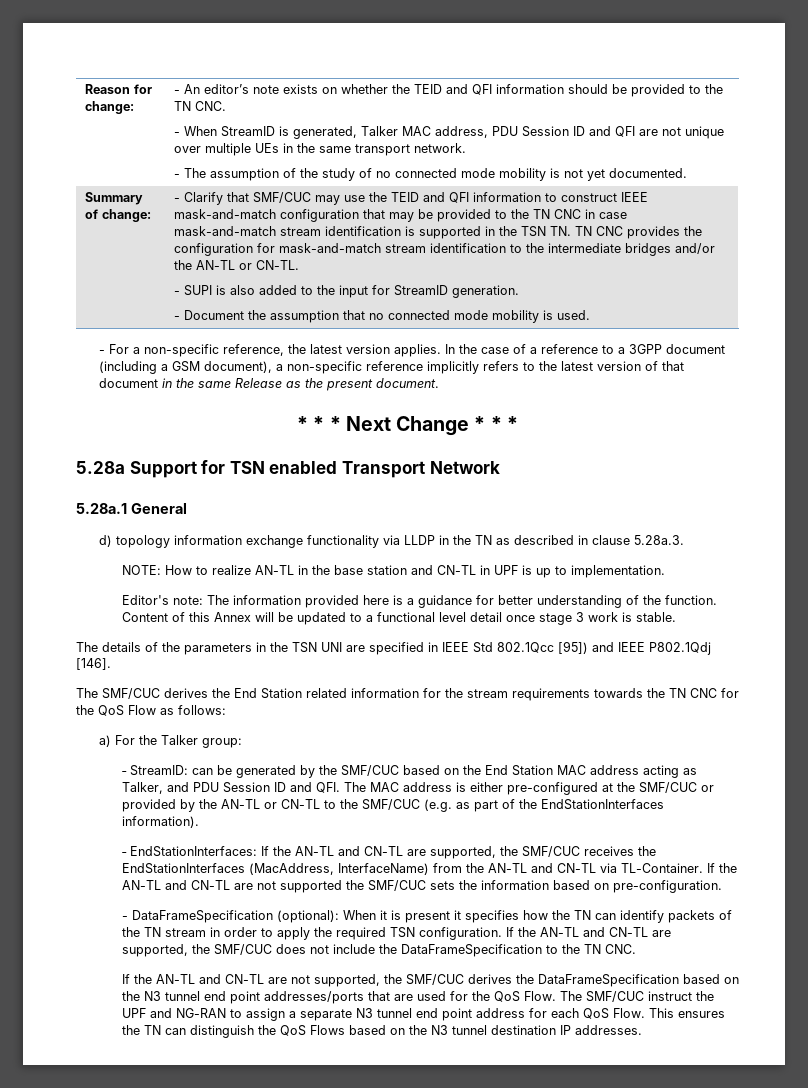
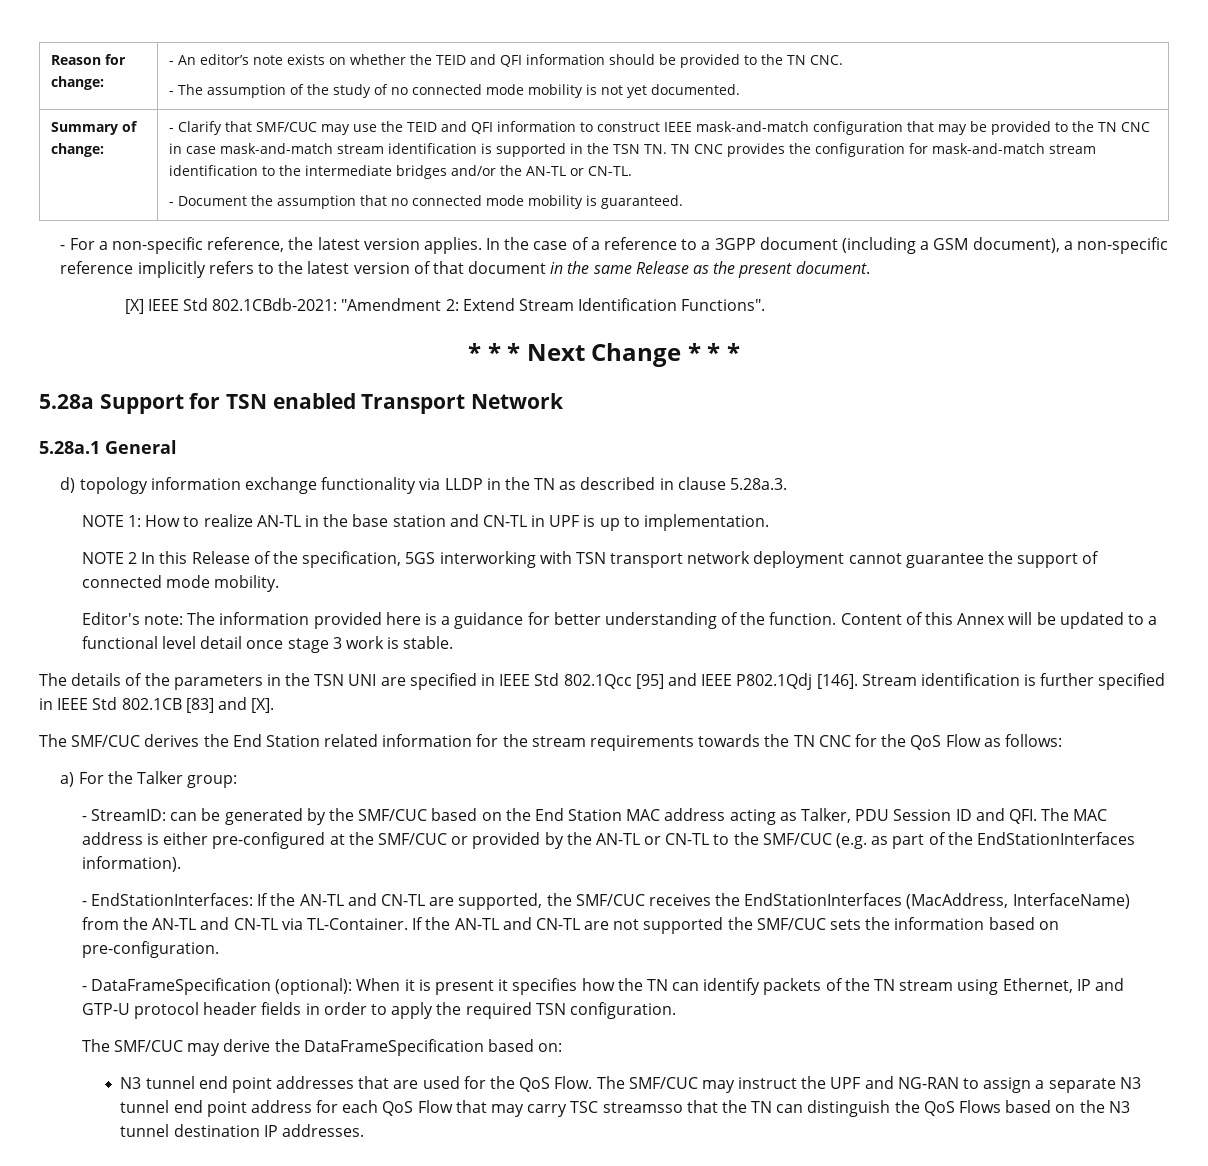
- - When StreamID is generated, Talker MAC address, PDU Session ID and QFI are not unique over multiple UEs in the same transport network.
- - SUPI is also added to the input for StreamID generation.
- - Document the assumption that no connected mode mobility is used.
+ - Document the assumption that no connected mode mobility is guaranteed.
+ [X] IEEE Std 802.1CBdb-2021: "Amendment 2: Extend Stream Identification Functions".
- NOTE: How to realize AN-TL in the base station and CN-TL in UPF is up to implementation.
+ NOTE 1: How to realize AN-TL in the base station and CN-TL in UPF is up to implementation.
+ NOTE 2 In this Release of the specification, 5GS interworking with TSN transport network deployment cannot guarantee the support of connected mode mobility.
- The details of the parameters in the TSN UNI are specified in IEEE Std 802.1Qcc [95]) and IEEE P802.1Qdj [146].
+ The details of the parameters in the TSN UNI are specified in IEEE Std 802.1Qcc [95] and IEEE P802.1Qdj [146]. Stream identification is further specified in IEEE Std 802.1CB [83] and [X].
- ‐ StreamID: can be generated by the SMF/CUC based on the End Station MAC address acting as Talker, and PDU Session ID and QFI. The MAC address is either pre-configured at the SMF/CUC or provided by the AN-TL or CN-TL to the SMF/CUC (e.g. as part of the EndStationInterfaces information).
+ ‐ StreamID: can be generated by the SMF/CUC based on the End Station MAC address acting as Talker, PDU Session ID and QFI. The MAC address is either pre-configured at the SMF/CUC or provided by the AN-TL or CN-TL to the SMF/CUC (e.g. as part of the EndStationInterfaces information).
- - DataFrameSpecification (optional): When it is present it specifies how the TN can identify packets of the TN stream in order to apply the required TSN configuration. If the AN-TL and CN-TL are supported, the SMF/CUC does not include the DataFrameSpecification to the TN CNC.
- If the AN-TL and CN-TL are not supported, the SMF/CUC derives the DataFrameSpecification based on the N3 tunnel end point addresses/ports that are used for the QoS Flow.
+ - DataFrameSpecification (optional): When it is present it specifies how the TN can identify packets of the TN stream using Ethernet, IP and GTP-U protocol header fields in order to apply the required TSN configuration.
+ The SMF/CUC may derive the DataFrameSpecification based on:
+ N3 tunnel end point addresses that are used for the QoS Flow.
- The SMF/CUC instruct the UPF and NG-RAN to assign a separate N3 tunnel end point address for each QoS Flow. This ensures the TN can distinguish the QoS Flows based on the N3 tunnel destination IP addresses.
+ The SMF/CUC may instruct the UPF and NG-RAN to assign a separate N3 tunnel end point address for each QoS Flow that may carry TSC streamsso that the TN can distinguish the QoS Flows based on the N3 tunnel destination IP addresses.

